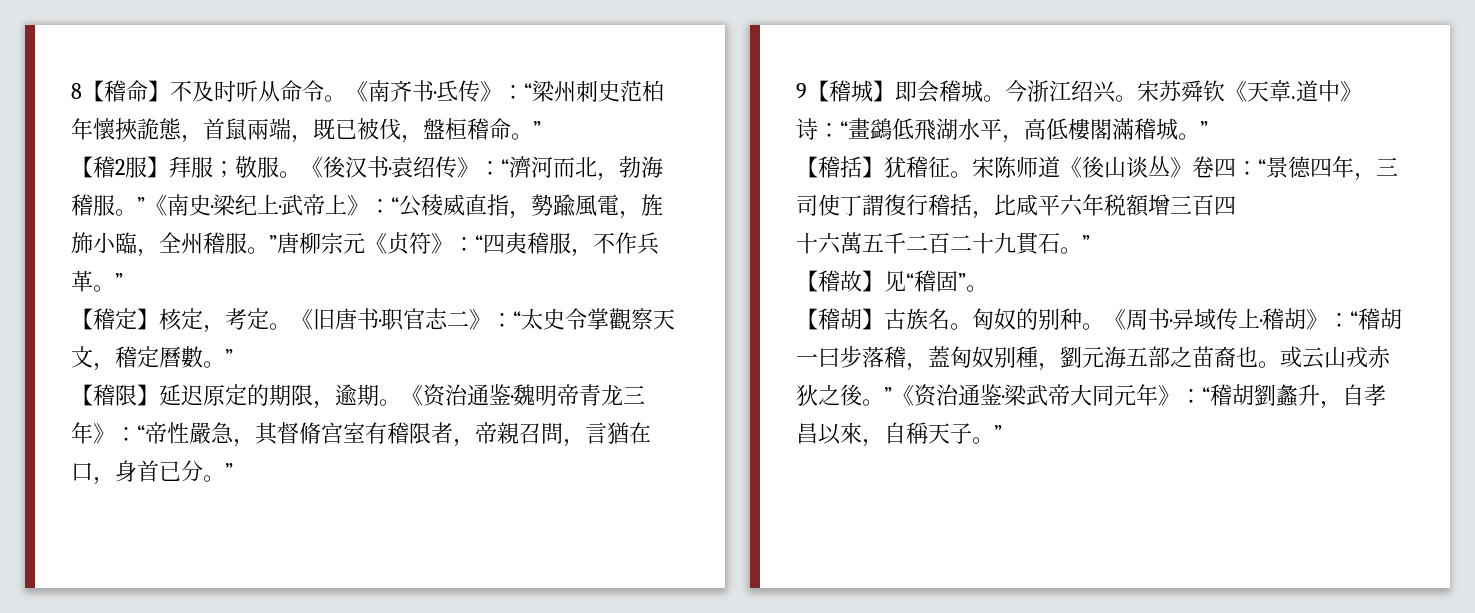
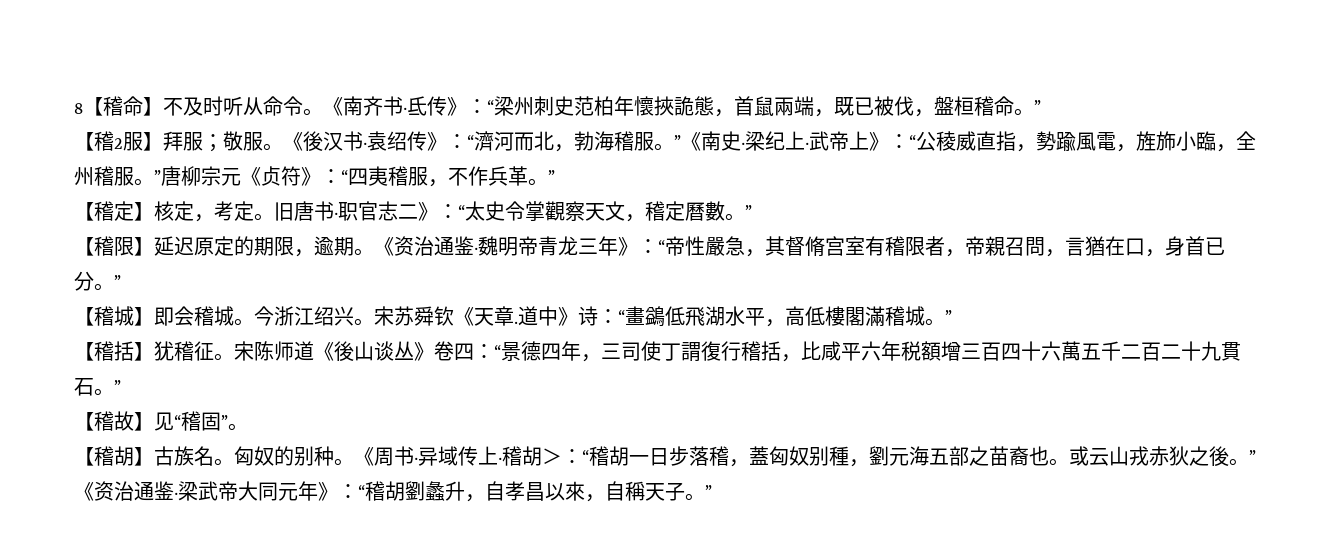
- 《旧唐书·职官志二》：“太史令掌觀察天文，稽定曆數。”
+ 旧唐书·职官志二》：“太史令掌觀察天文，稽定曆數。”
- 9【稽城】即会稽城。
+ 【稽城】即会稽城。
- 宋陈师道《後山谈丛》卷四：“景德四年，三司使丁謂復行稽括，比咸平六年税額增三百四
- 十六萬五千二百二十九貫石。”
+ 宋陈师道《後山谈丛》卷四：“景德四年，三司使丁謂復行稽括，比咸平六年税額增三百四十六萬五千二百二十九貫石。”
- 《周书·异域传上·稽胡》：“稽胡一曰步落稽，蓋匈奴别種，劉元海五部之苗裔也。
+ 《周书·异域传上·稽胡＞：“稽胡一日步落稽，蓋匈奴别種，劉元海五部之苗裔也。

